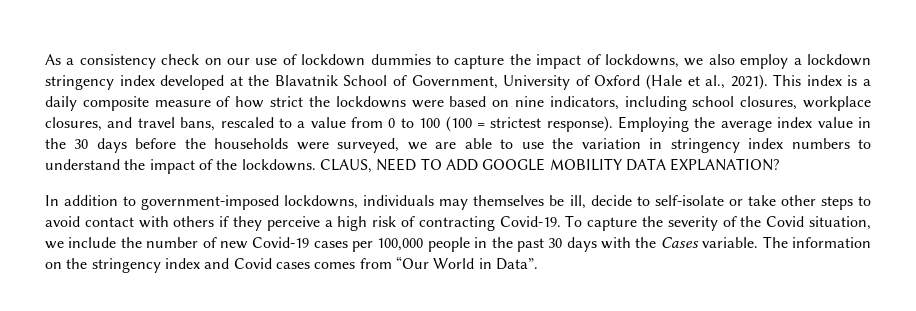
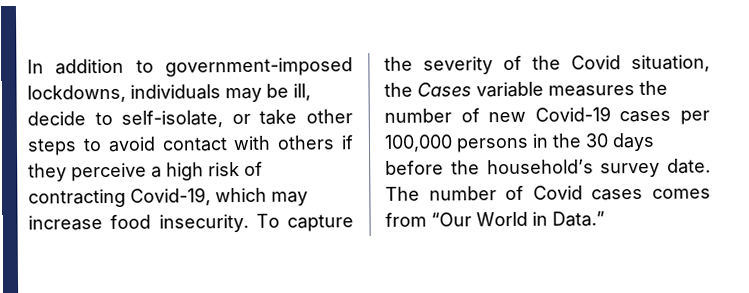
- As a consistency check on our use of lockdown dummies to capture the impact of lockdowns, we also employ a lockdown stringency index developed at the Blavatnik School of Government, University of Oxford (Hale et al., 2021). This index is a daily composite measure of how strict the lockdowns were based on nine indicators, including school closures, workplace closures, and travel bans, rescaled to a value from 0 to 100 (100 = strictest response). Employing the average index value in the 30 days before the households were surveyed, we are able to use the variation in stringency index numbers to understand the impact of the lockdowns. CLAUS, NEED TO ADD GOOGLE MOBILITY DATA EXPLANATION?
- In addition to government-imposed lockdowns, individuals may themselves be ill, decide to self-isolate or take other steps to avoid contact with others if they perceive a high risk of contracting Covid-19.
+ In addition to government-imposed lockdowns, individuals may be ill, decide to self-isolate, or take other steps to avoid contact with others if they perceive a high risk of contracting Covid-19, which may increase food insecurity.
- To capture the severity of the Covid situation, we include the number of new Covid-19 cases per 100,000 people in the past 30 days with the Cases variable. The information on the stringency index and Covid cases comes from “Our World in Data”.
+ To capture the severity of the Covid situation, the Cases variable measures the number of new Covid-19 cases per 100,000 persons in the 30 days before the household’s survey date. The number of Covid cases comes from “Our World in Data.”

